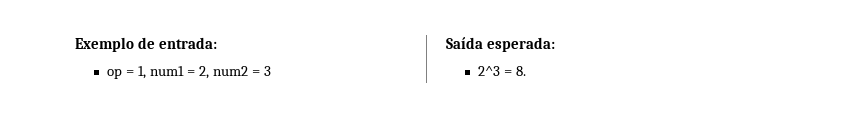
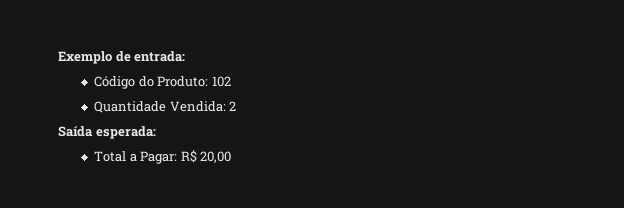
- op = 1, num1 = 2, num2 = 3
+ Código do Produto: 102
+ Quantidade Vendida: 2
  Saída esperada:
- 2^3 = 8.
+ Total a Pagar: R$ 20,00

